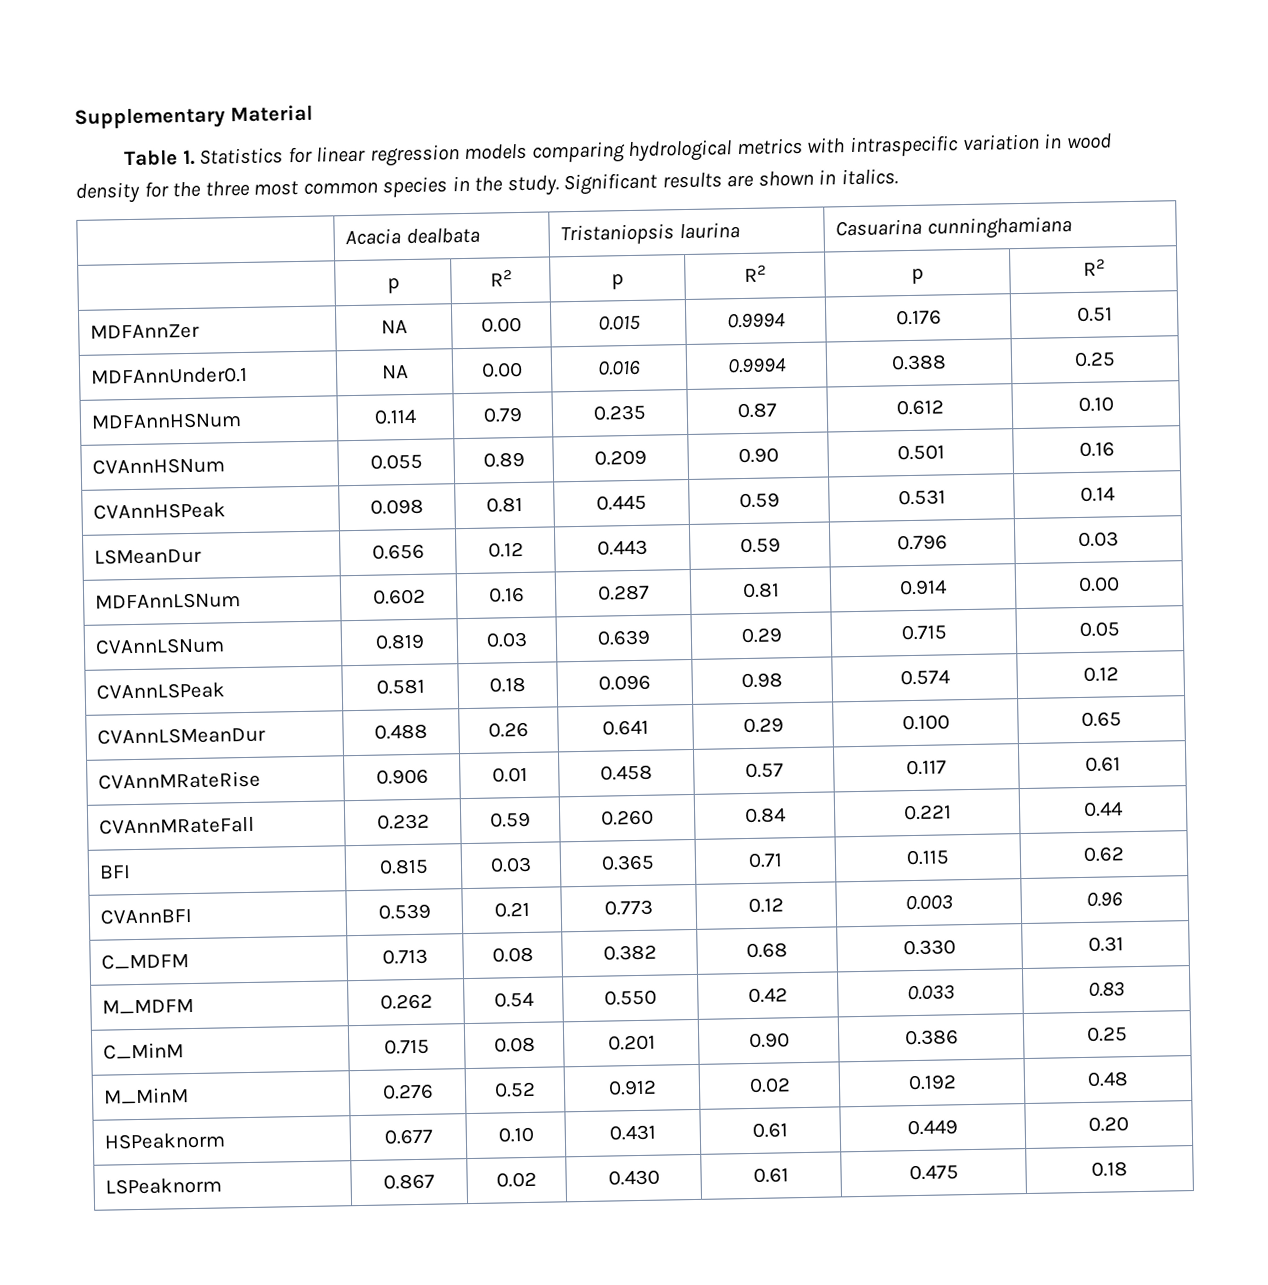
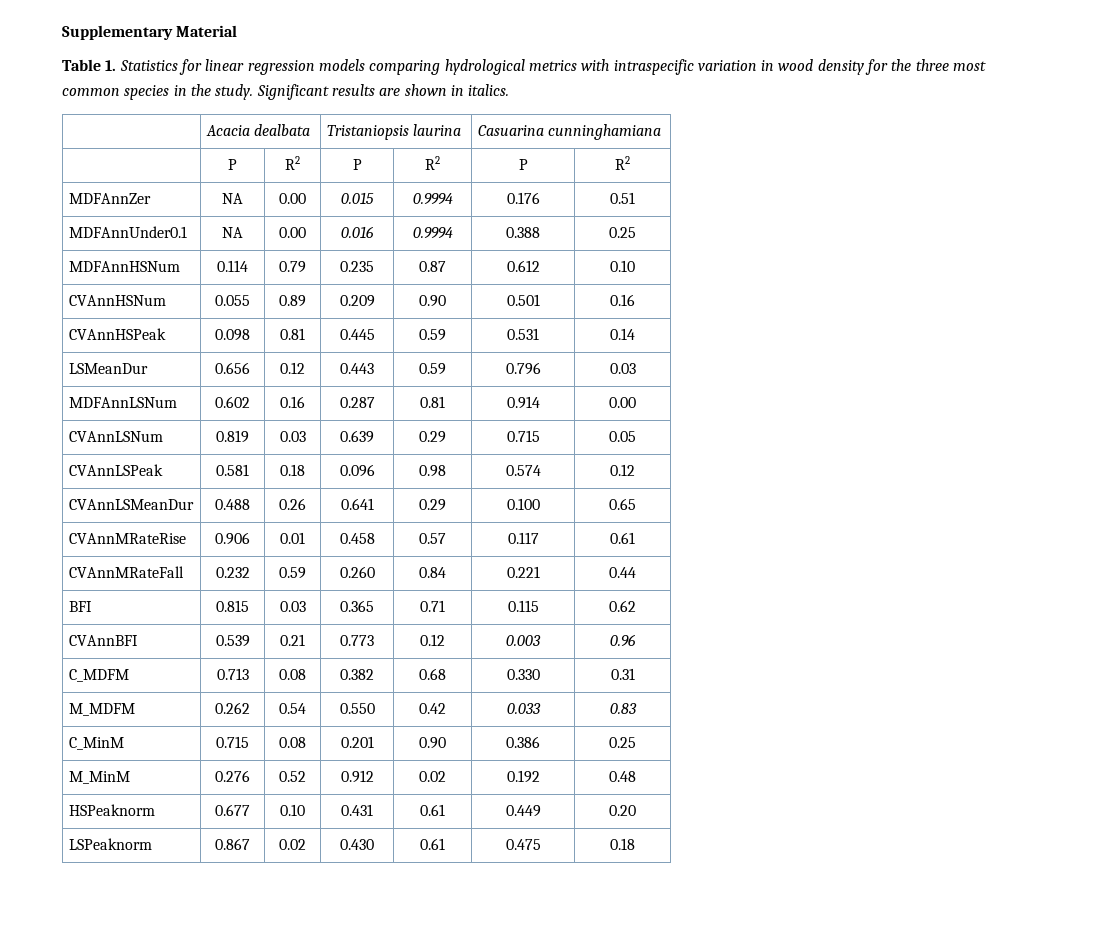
- | p | R2 | p | R2 | p | R2
+ | P | R2 | P | R2 | P | R2

